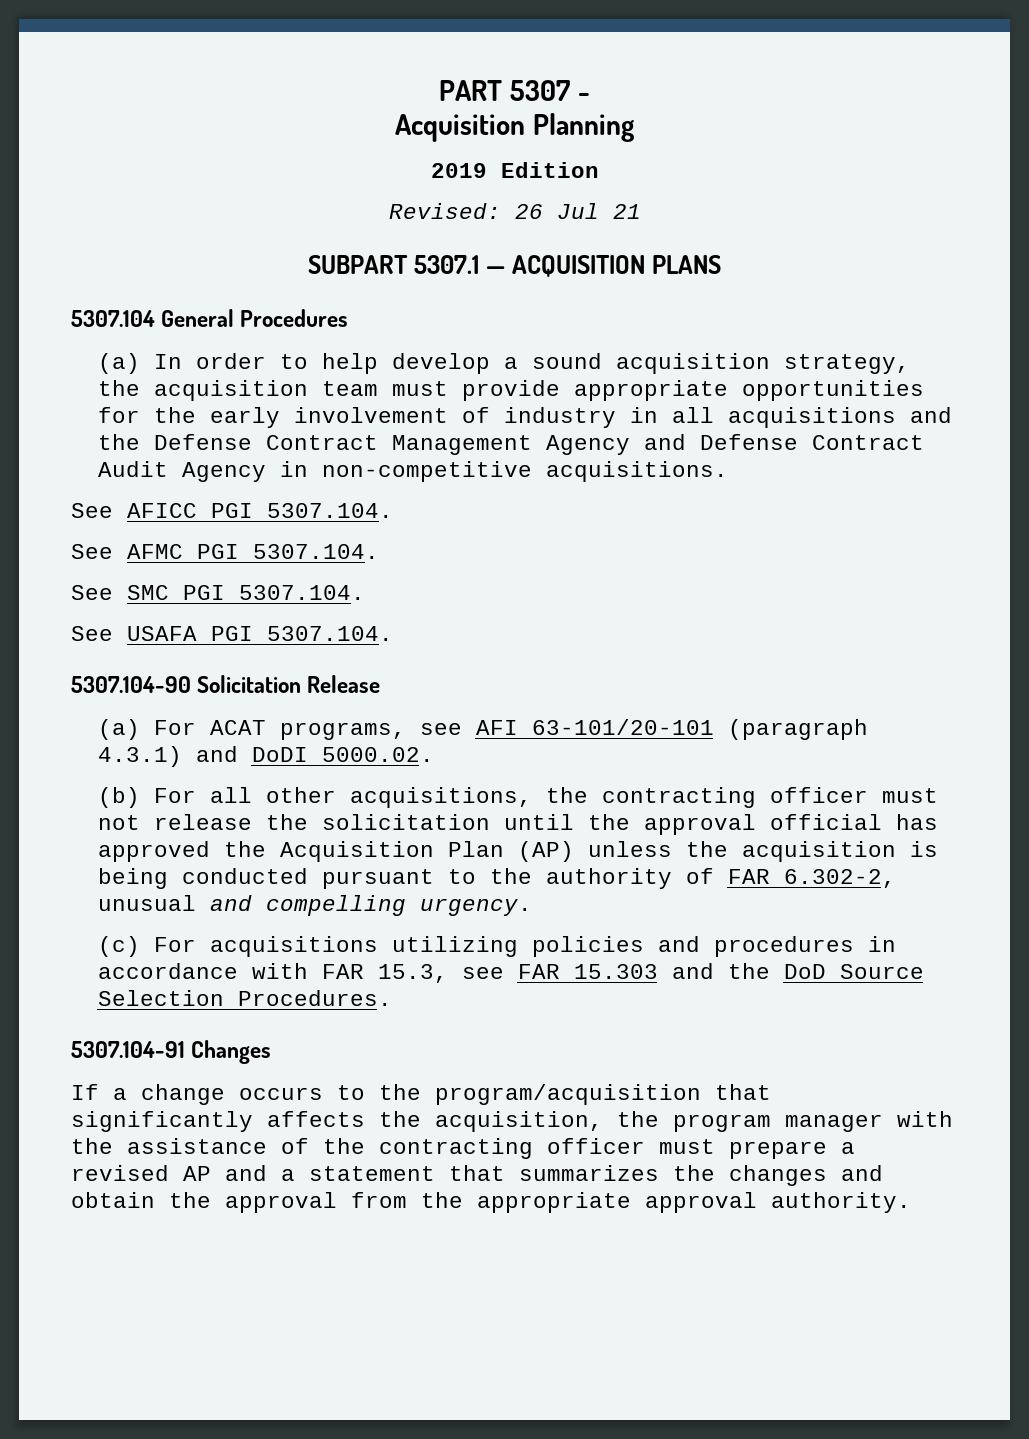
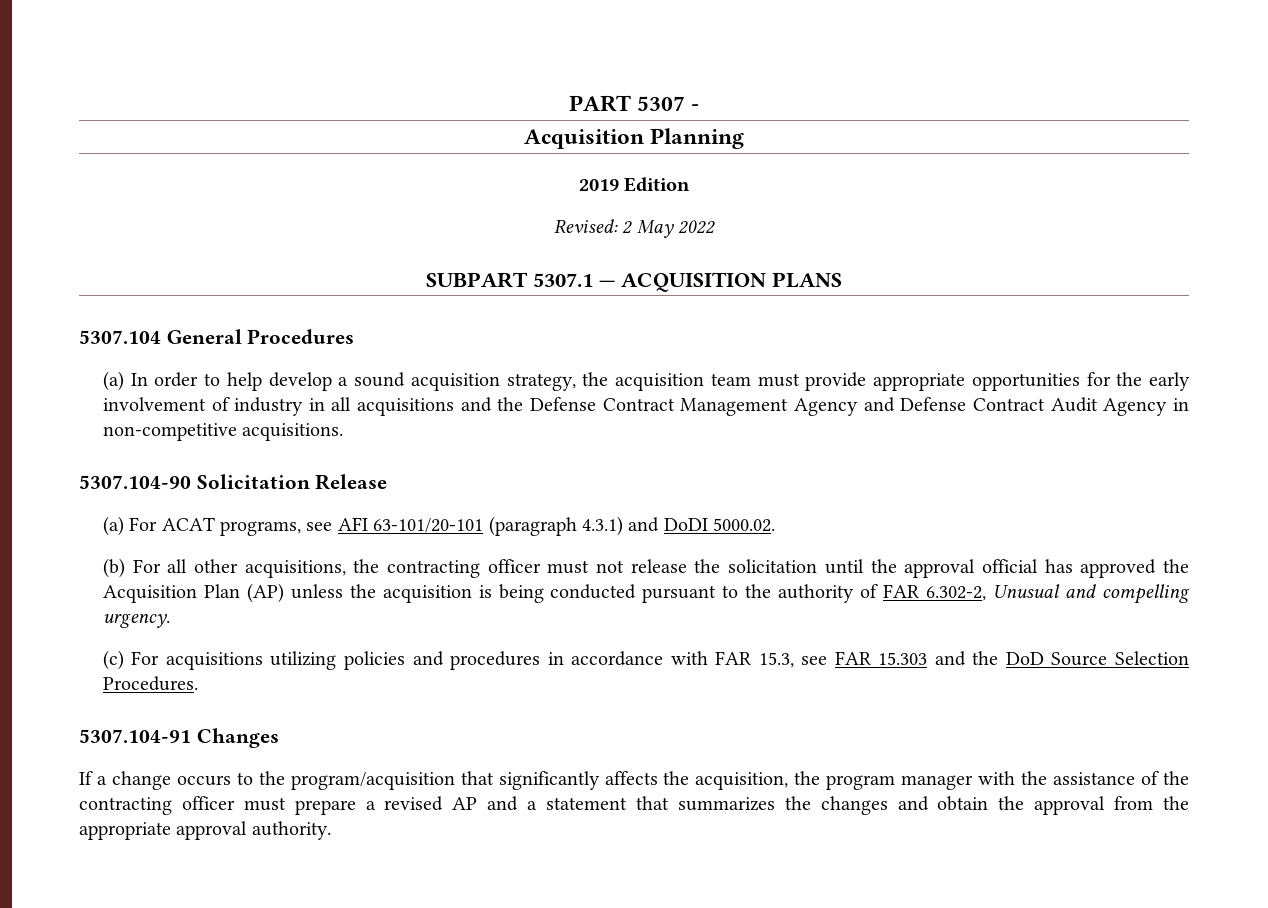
- Revised: 26 Jul 21
+ Revised: 2 May 2022
- See AFICC PGI 5307.104.
- See AFMC PGI 5307.104.
- See SMC PGI 5307.104.
- See USAFA PGI 5307.104.
- (b) For all other acquisitions, the contracting officer must not release the solicitation until the approval official has approved the Acquisition Plan (AP) unless the acquisition is being conducted pursuant to the authority of FAR 6.302-2, unusual and compelling urgency.
+ (b) For all other acquisitions, the contracting officer must not release the solicitation until the approval official has approved the Acquisition Plan (AP) unless the acquisition is being conducted pursuant to the authority of FAR 6.302-2, Unusual and compelling urgency.

